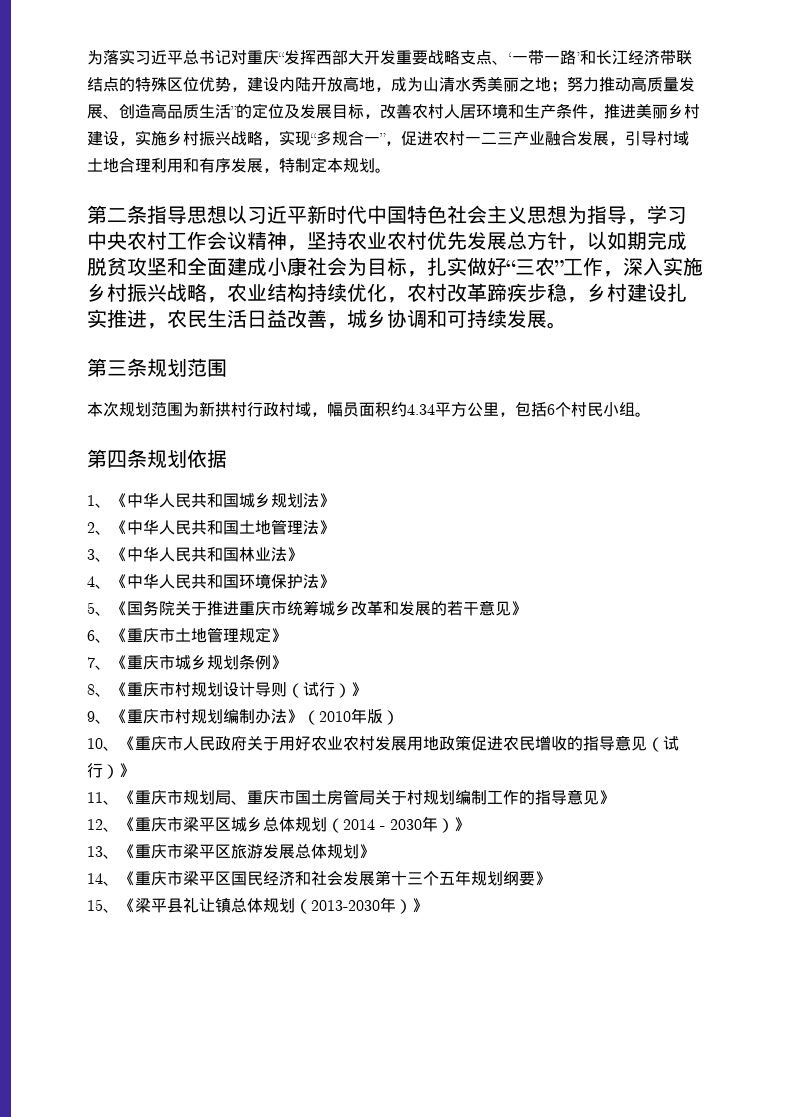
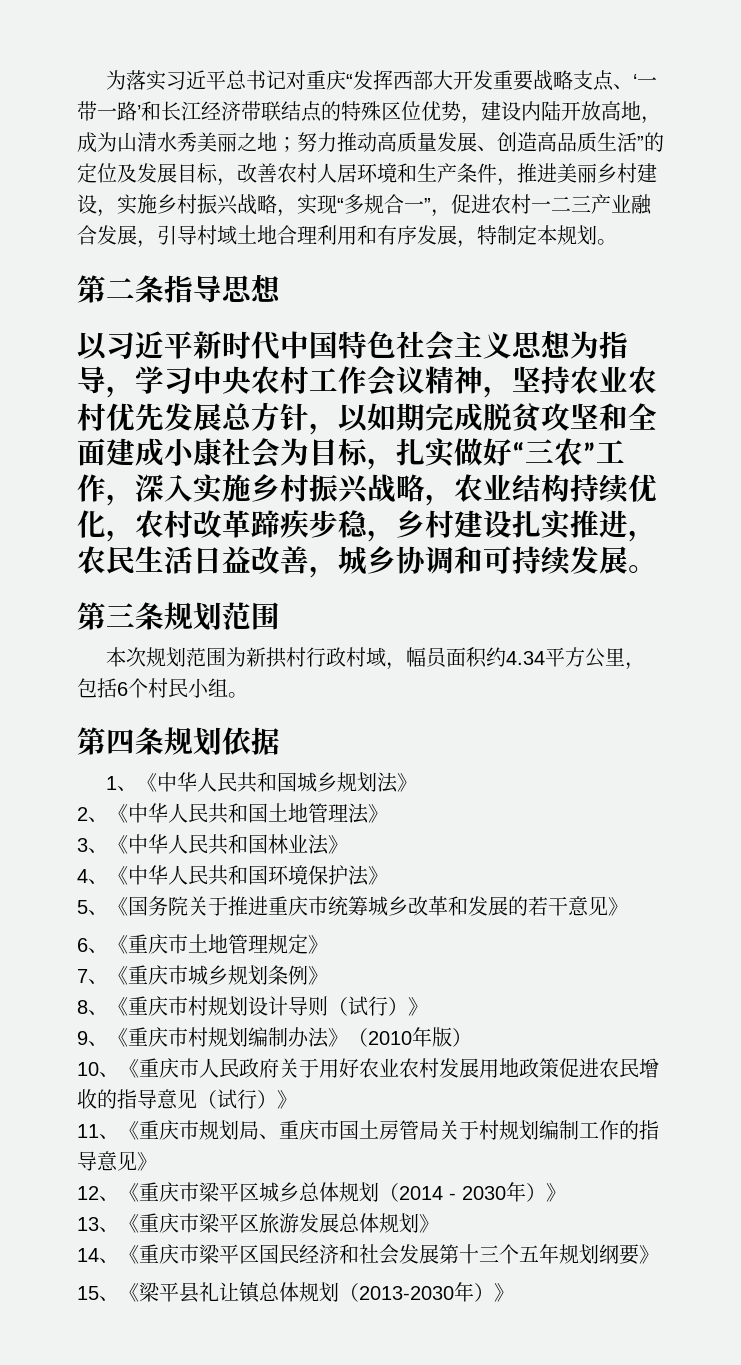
- 第二条指导思想以习近平新时代中国特色社会主义思想为指导，学习中央农村工作会议精神，坚持农业农村优先发展总方针，以如期完成脱贫攻坚和全面建成小康社会为目标，扎实做好“三农”工作，深入实施乡村振兴战略，农业结构持续优化，农村改革蹄疾步稳，乡村建设扎实推进，农民生活日益改善，城乡协调和可持续发展。
+ 第二条指导思想
+ 以习近平新时代中国特色社会主义思想为指导，学习中央农村工作会议精神，坚持农业农村优先发展总方针，以如期完成脱贫攻坚和全面建成小康社会为目标，扎实做好“三农”工作，深入实施乡村振兴战略，农业结构持续优化，农村改革蹄疾步稳，乡村建设扎实推进，农民生活日益改善，城乡协调和可持续发展。

